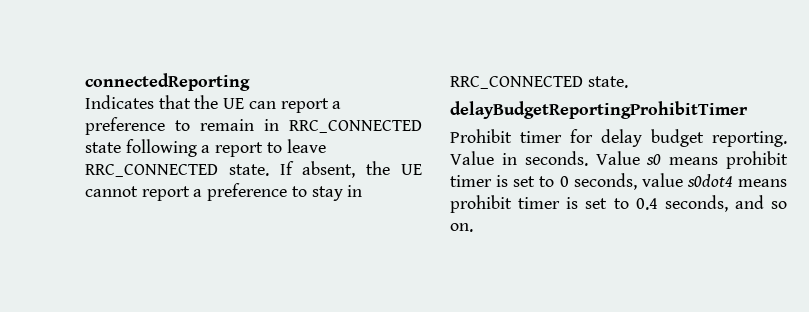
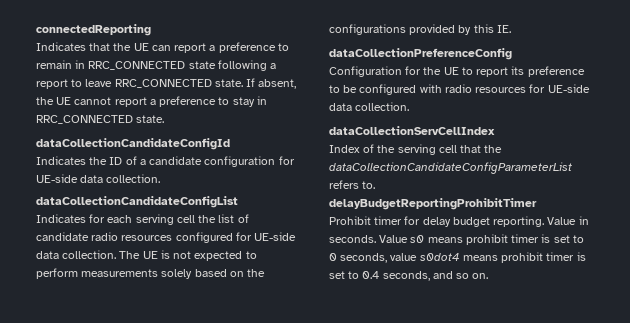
+ dataCollectionCandidateConfigId
+ Indicates the ID of a candidate configuration for UE-side data collection.
+ dataCollectionCandidateConfigList
+ Indicates for each serving cell the list of candidate radio resources configured for UE-side data collection. The UE is not expected to perform measurements solely based on the configurations provided by this IE.
+ dataCollectionPreferenceConfig
+ Configuration for the UE to report its preference to be configured with radio resources for UE-side data collection.
+ dataCollectionServCellIndex
+ Index of the serving cell that the dataCollectionCandidateConfigParameterList refers to.

